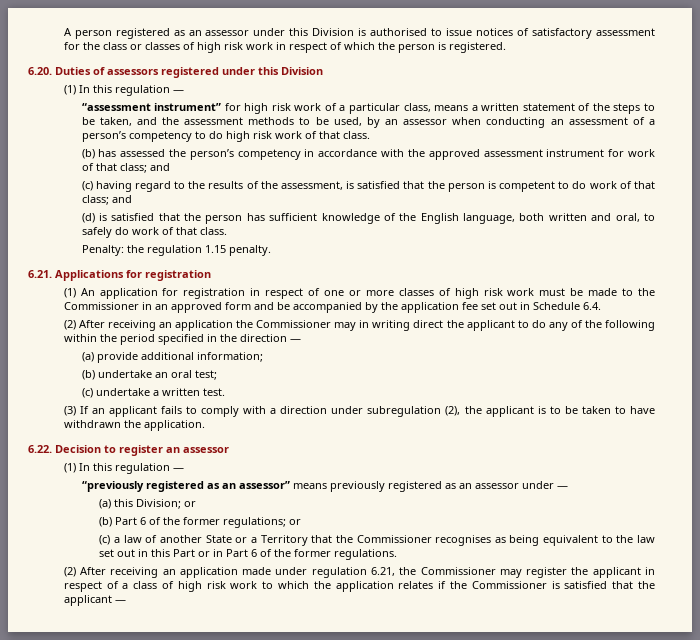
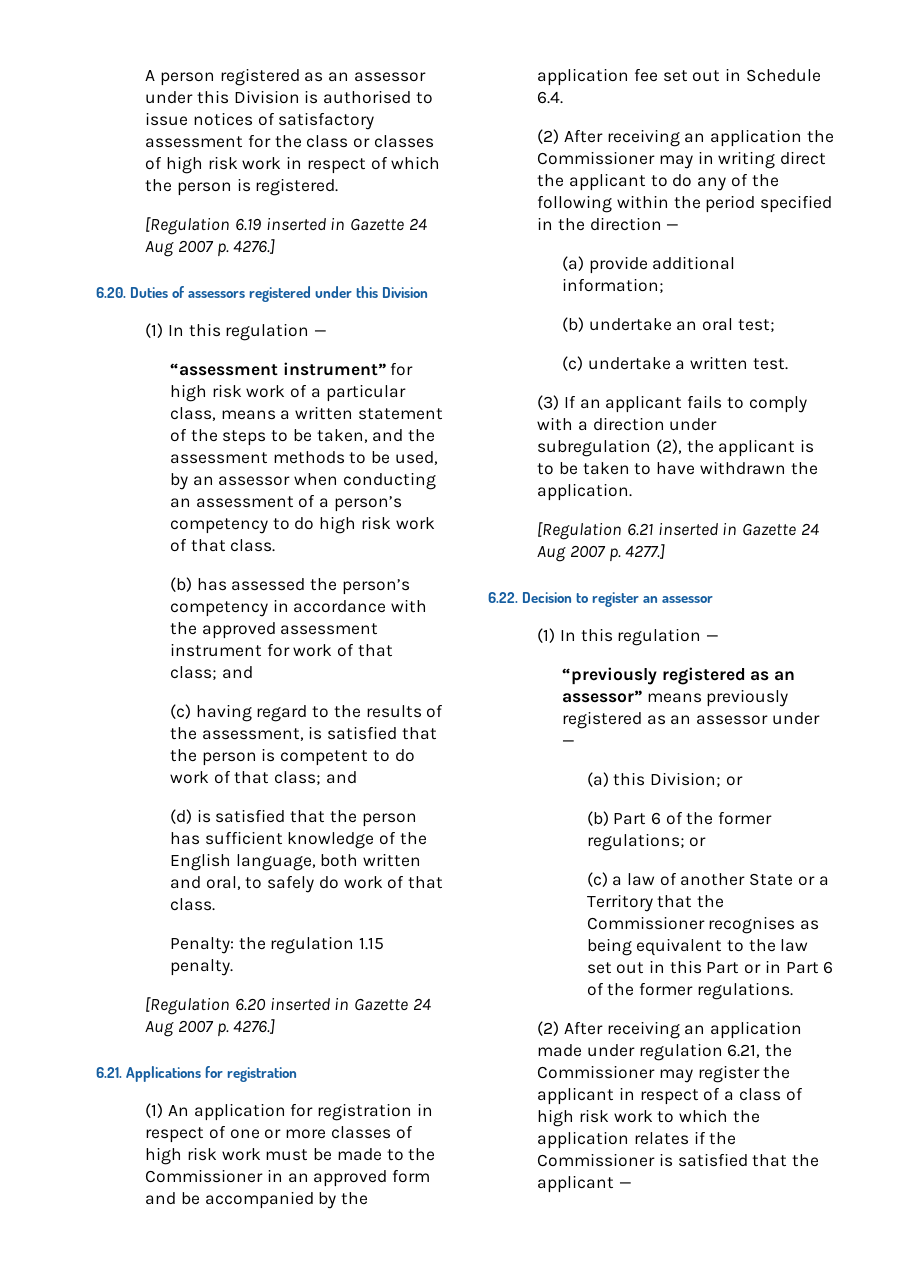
+ [Regulation 6.19 inserted in Gazette 24 Aug 2007 p. 4276.]
+ [Regulation 6.20 inserted in Gazette 24 Aug 2007 p. 4276.]
+ [Regulation 6.21 inserted in Gazette 24 Aug 2007 p. 4277.]

